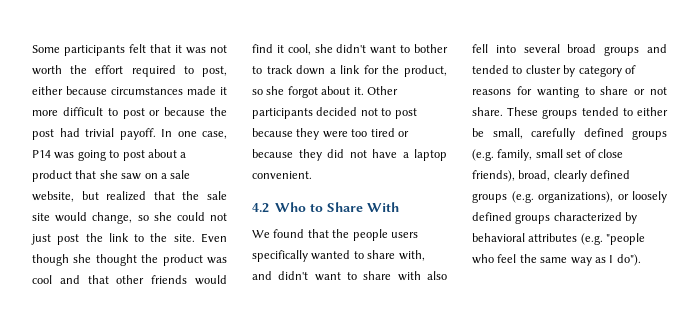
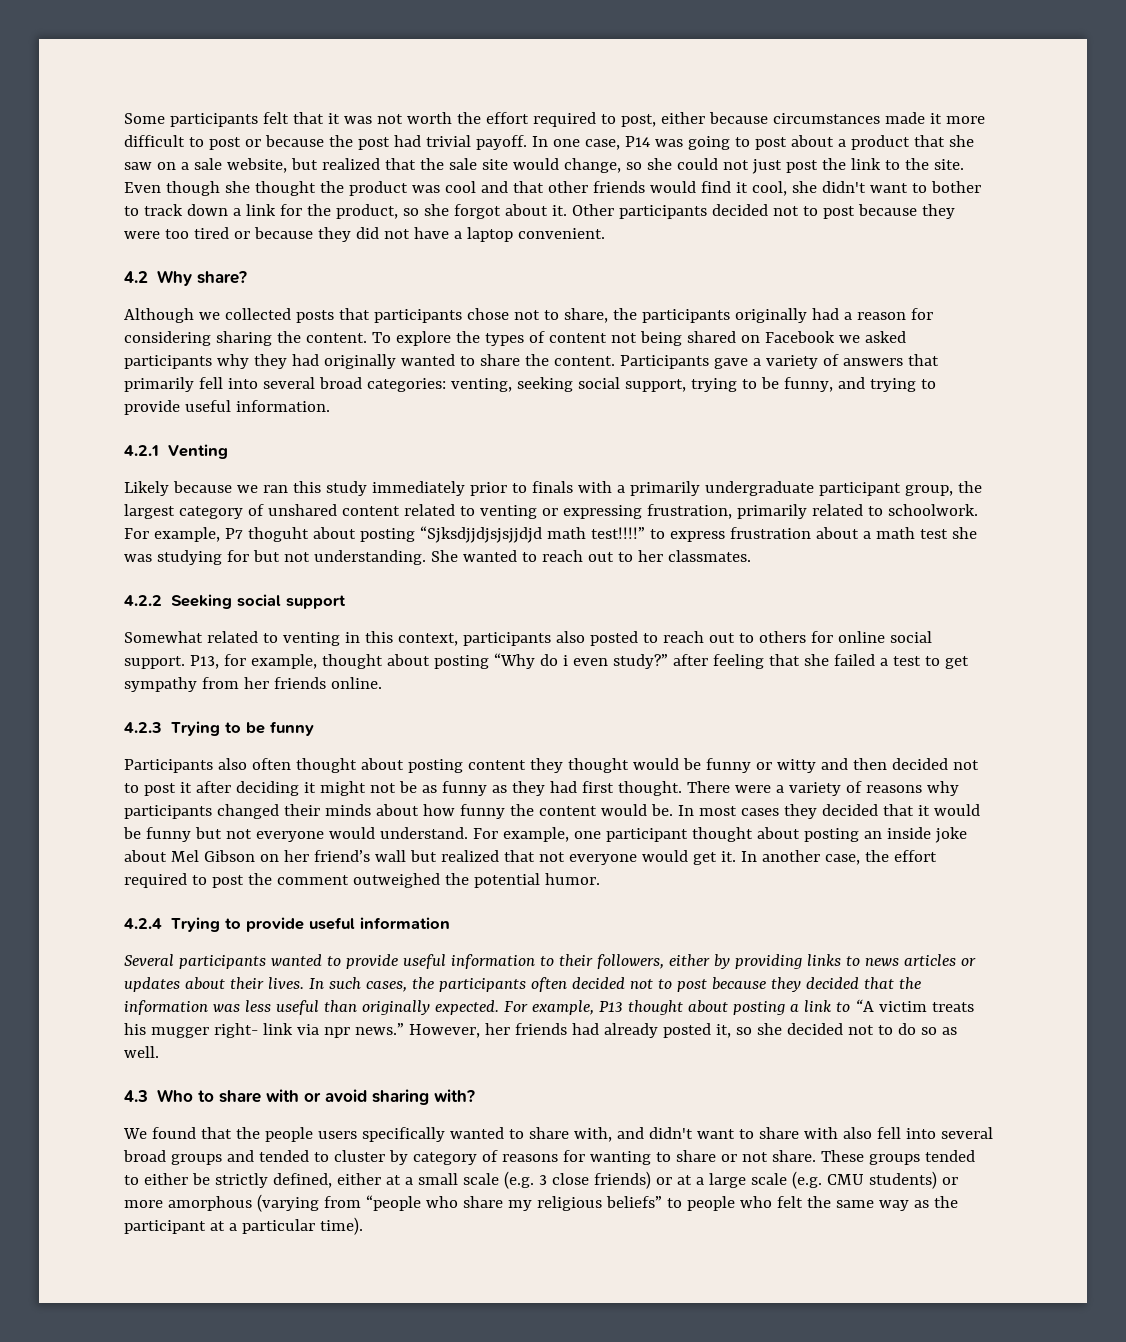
- 4.2 Who to Share With
+ 4.2 Why share?
+ Although we collected posts that participants chose not to share, the participants originally had a reason for considering sharing the content. To explore the types of content not being shared on Facebook we asked participants why they had originally wanted to share the content. Participants gave a variety of answers that primarily fell into several broad categories: venting, seeking social support, trying to be funny, and trying to provide useful information.
+ 4.2.1 Venting
+ Likely because we ran this study immediately prior to finals with a primarily undergraduate participant group, the largest category of unshared content related to venting or expressing frustration, primarily related to schoolwork. For example, P7 thoguht about posting “Sjksdjjdjsjsjjdjd math test!!!!” to express frustration about a math test she was studying for but not understanding. She wanted to reach out to her classmates.
+ 4.2.2 Seeking social support
+ Somewhat related to venting in this context, participants also posted to reach out to others for online social support. P13, for example, thought about posting “Why do i even study?” after feeling that she failed a test to get sympathy from her friends online.
+ 4.2.3 Trying to be funny
+ Participants also often thought about posting content they thought would be funny or witty and then decided not to post it after deciding it might not be as funny as they had first thought. There were a variety of reasons why participants changed their minds about how funny the content would be. In most cases they decided that it would be funny but not everyone would understand. For example, one participant thought about posting an inside joke about Mel Gibson on her friend’s wall but realized that not everyone would get it. In another case, the effort required to post the comment outweighed the potential humor.
+ 4.2.4 Trying to provide useful information
+ Several participants wanted to provide useful information to their followers, either by providing links to news articles or updates about their lives. In such cases, the participants often decided not to post because they decided that the information was less useful than originally expected. For example, P13 thought about posting a link to “A victim treats his mugger right- link via npr news.” However, her friends had already posted it, so she decided not to do so as well.
+ 4.3 Who to share with or avoid sharing with?
- These groups tended to either be small, carefully defined groups (e.g. family, small set of close friends), broad, clearly defined groups (e.g. organizations), or loosely defined groups characterized by behavioral attributes (e.g. "people who feel the same way as I do").
+ These groups tended to either be strictly defined, either at a small scale (e.g. 3 close friends) or at a large scale (e.g. CMU students) or more amorphous (varying from “people who share my religious beliefs” to people who felt the same way as the participant at a particular time).

